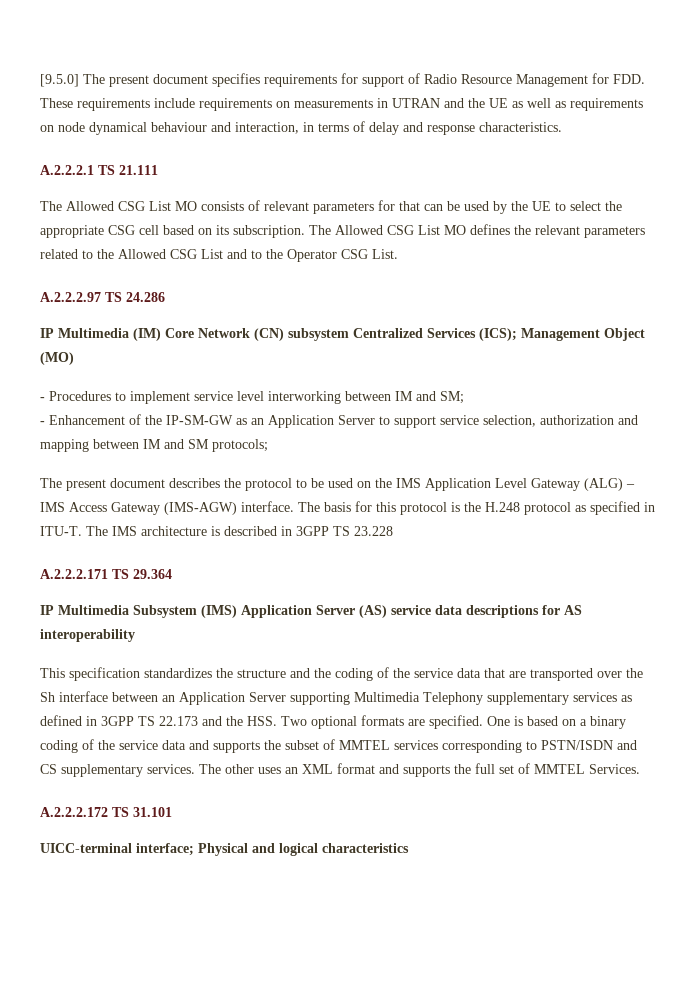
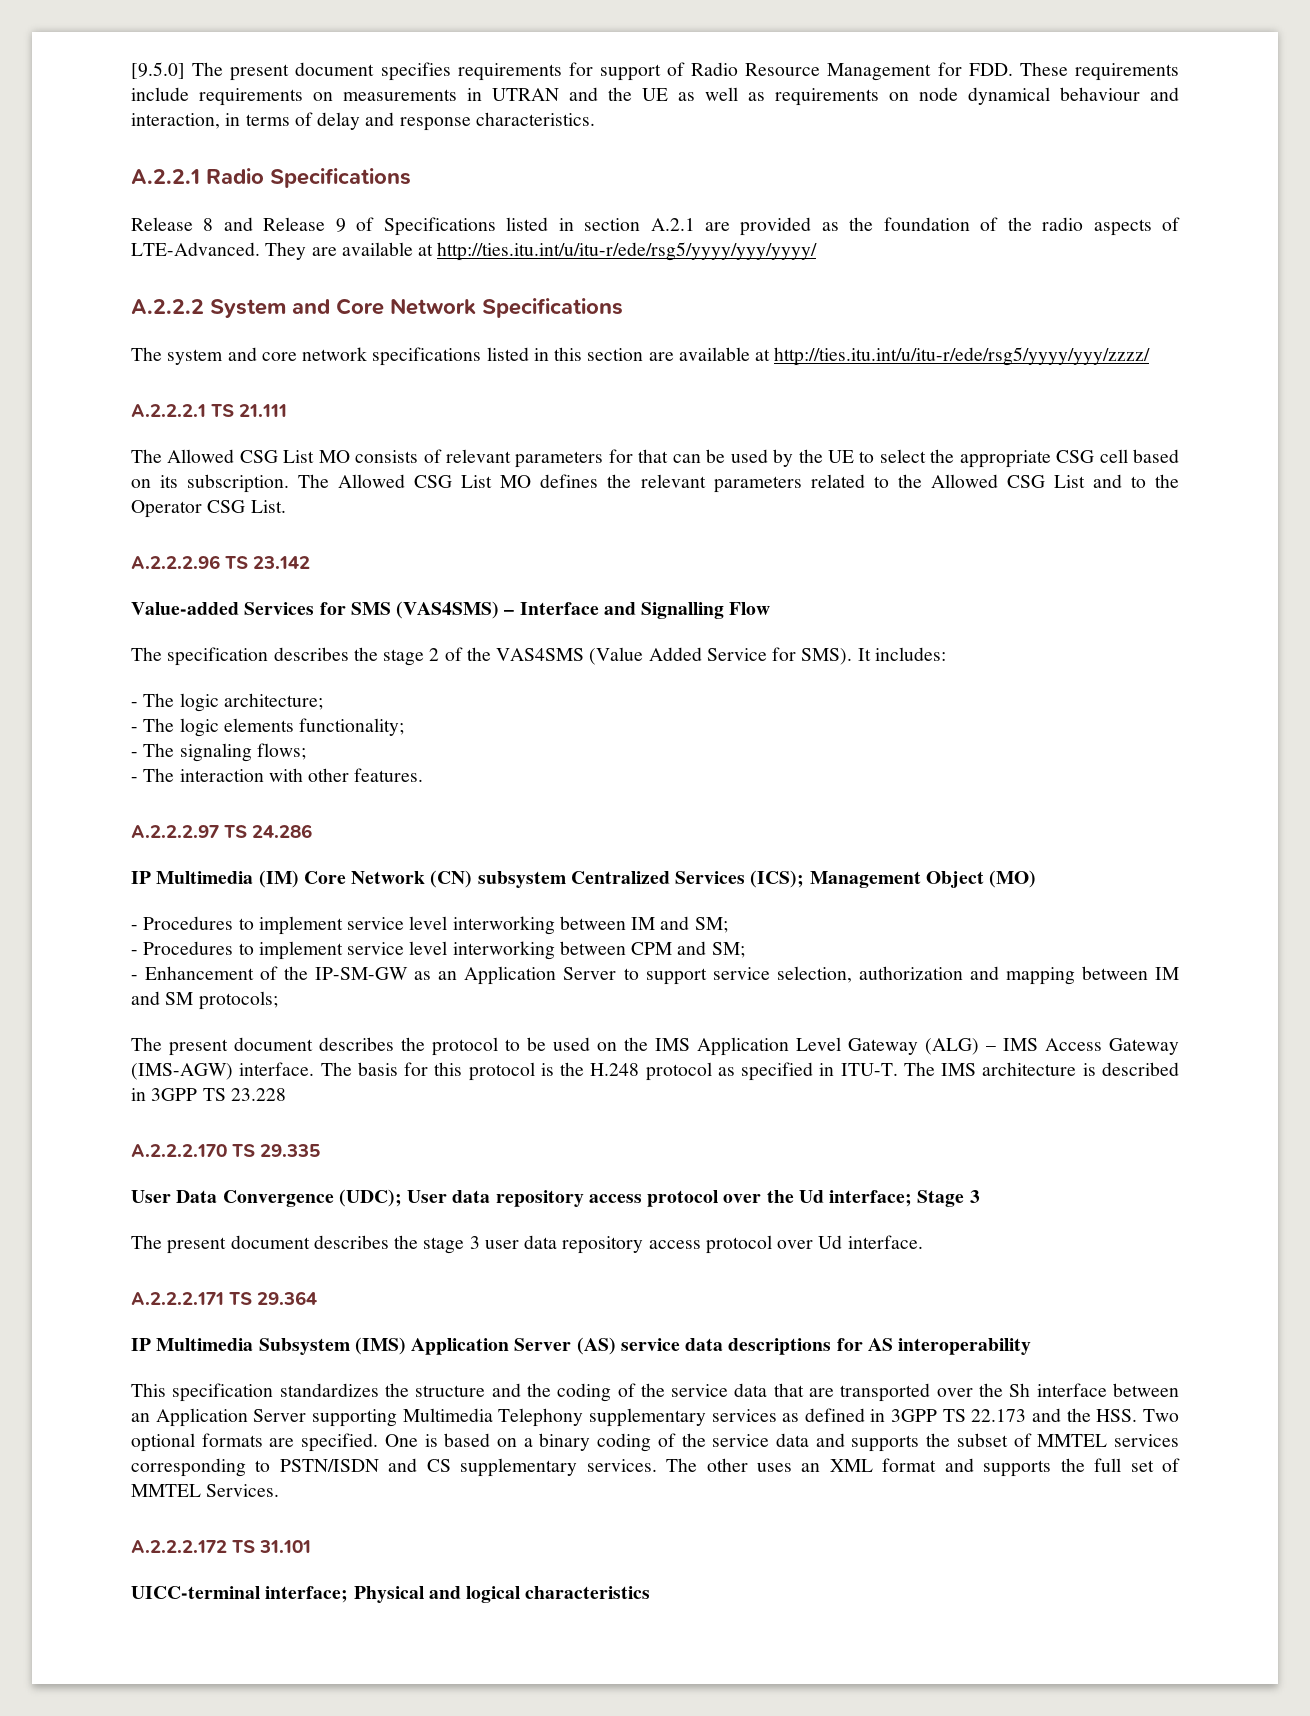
+ A.2.2.1 Radio Specifications
+ Release 8 and Release 9 of Specifications listed in section A.2.1 are provided as the foundation of the radio aspects of LTE-Advanced. They are available at http://ties.itu.int/u/itu-r/ede/rsg5/yyyy/yyy/yyyy/
+ A.2.2.2 System and Core Network Specifications
+ The system and core network specifications listed in this section are available at http://ties.itu.int/u/itu-r/ede/rsg5/yyyy/yyy/zzzz/
+ A.2.2.2.96 TS 23.142
+ Value-added Services for SMS (VAS4SMS) – Interface and Signalling Flow
+ The specification describes the stage 2 of the VAS4SMS (Value Added Service for SMS). It includes:
+ - The logic architecture;
+ - The logic elements functionality;
+ - The signaling flows;
+ - The interaction with other features.
+ - Procedures to implement service level interworking between CPM and SM;
+ A.2.2.2.170 TS 29.335
+ User Data Convergence (UDC); User data repository access protocol over the Ud interface; Stage 3
+ The present document describes the stage 3 user data repository access protocol over Ud interface.

